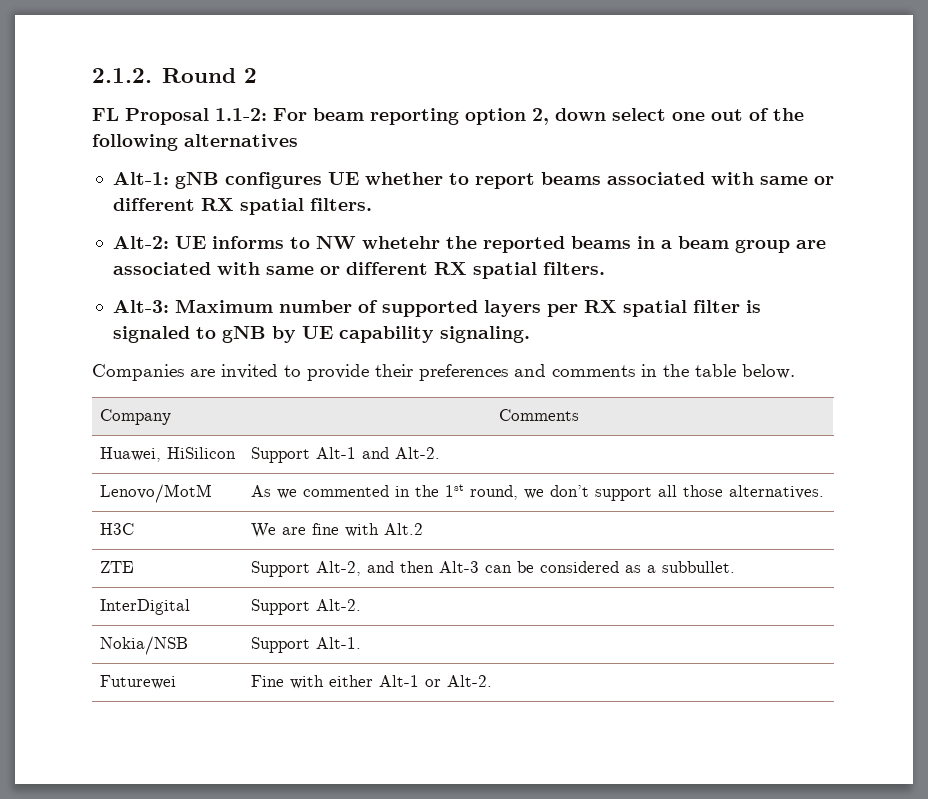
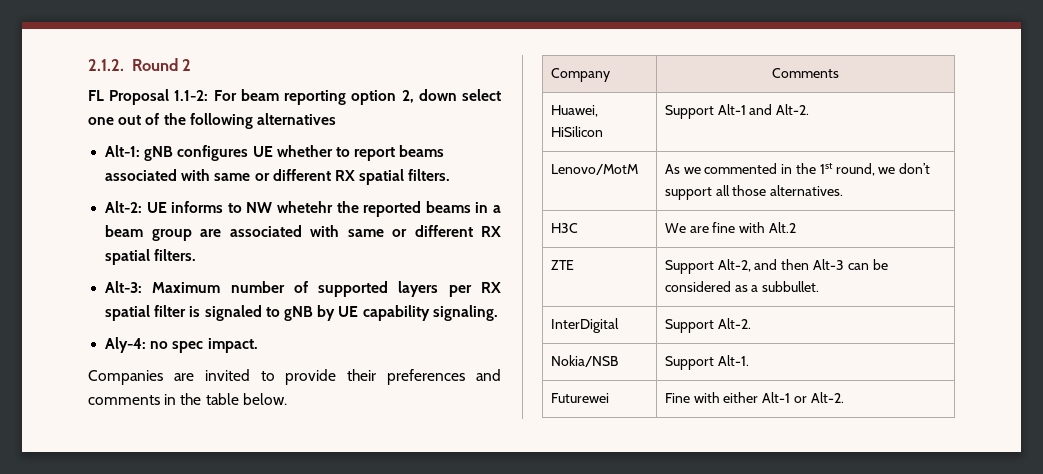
+ Aly-4: no spec impact.

